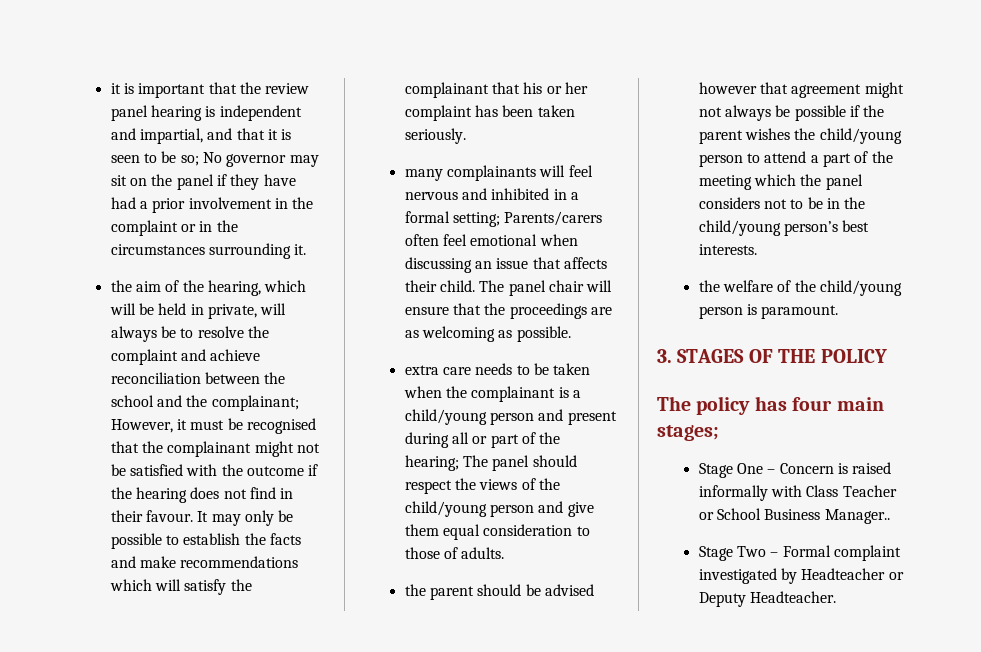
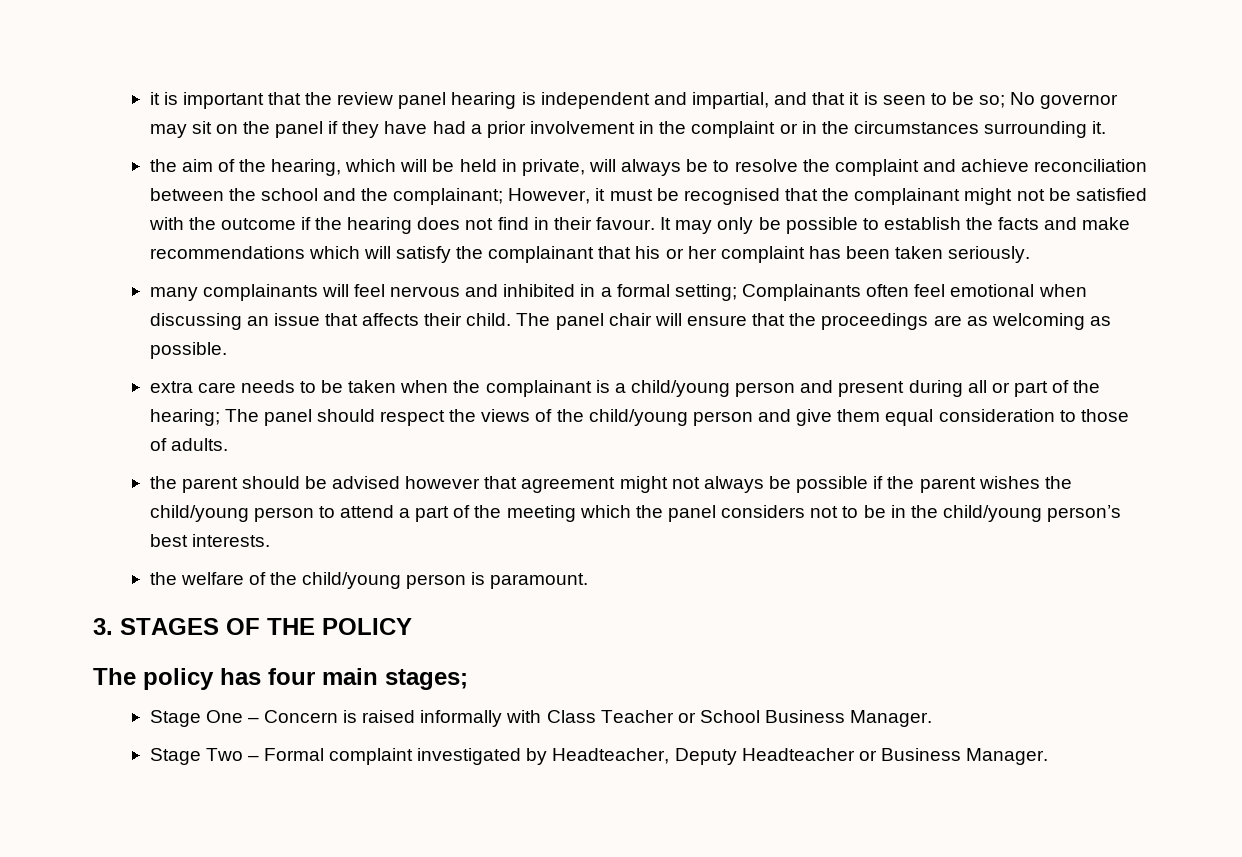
- many complainants will feel nervous and inhibited in a formal setting; Parents/carers often feel emotional when discussing an issue that affects their child.
+ many complainants will feel nervous and inhibited in a formal setting; Complainants often feel emotional when discussing an issue that affects their child.
- Stage One – Concern is raised informally with Class Teacher or School Business Manager..
+ Stage One – Concern is raised informally with Class Teacher or School Business Manager.
- Stage Two – Formal complaint investigated by Headteacher or Deputy Headteacher.
+ Stage Two – Formal complaint investigated by Headteacher, Deputy Headteacher or Business Manager.

